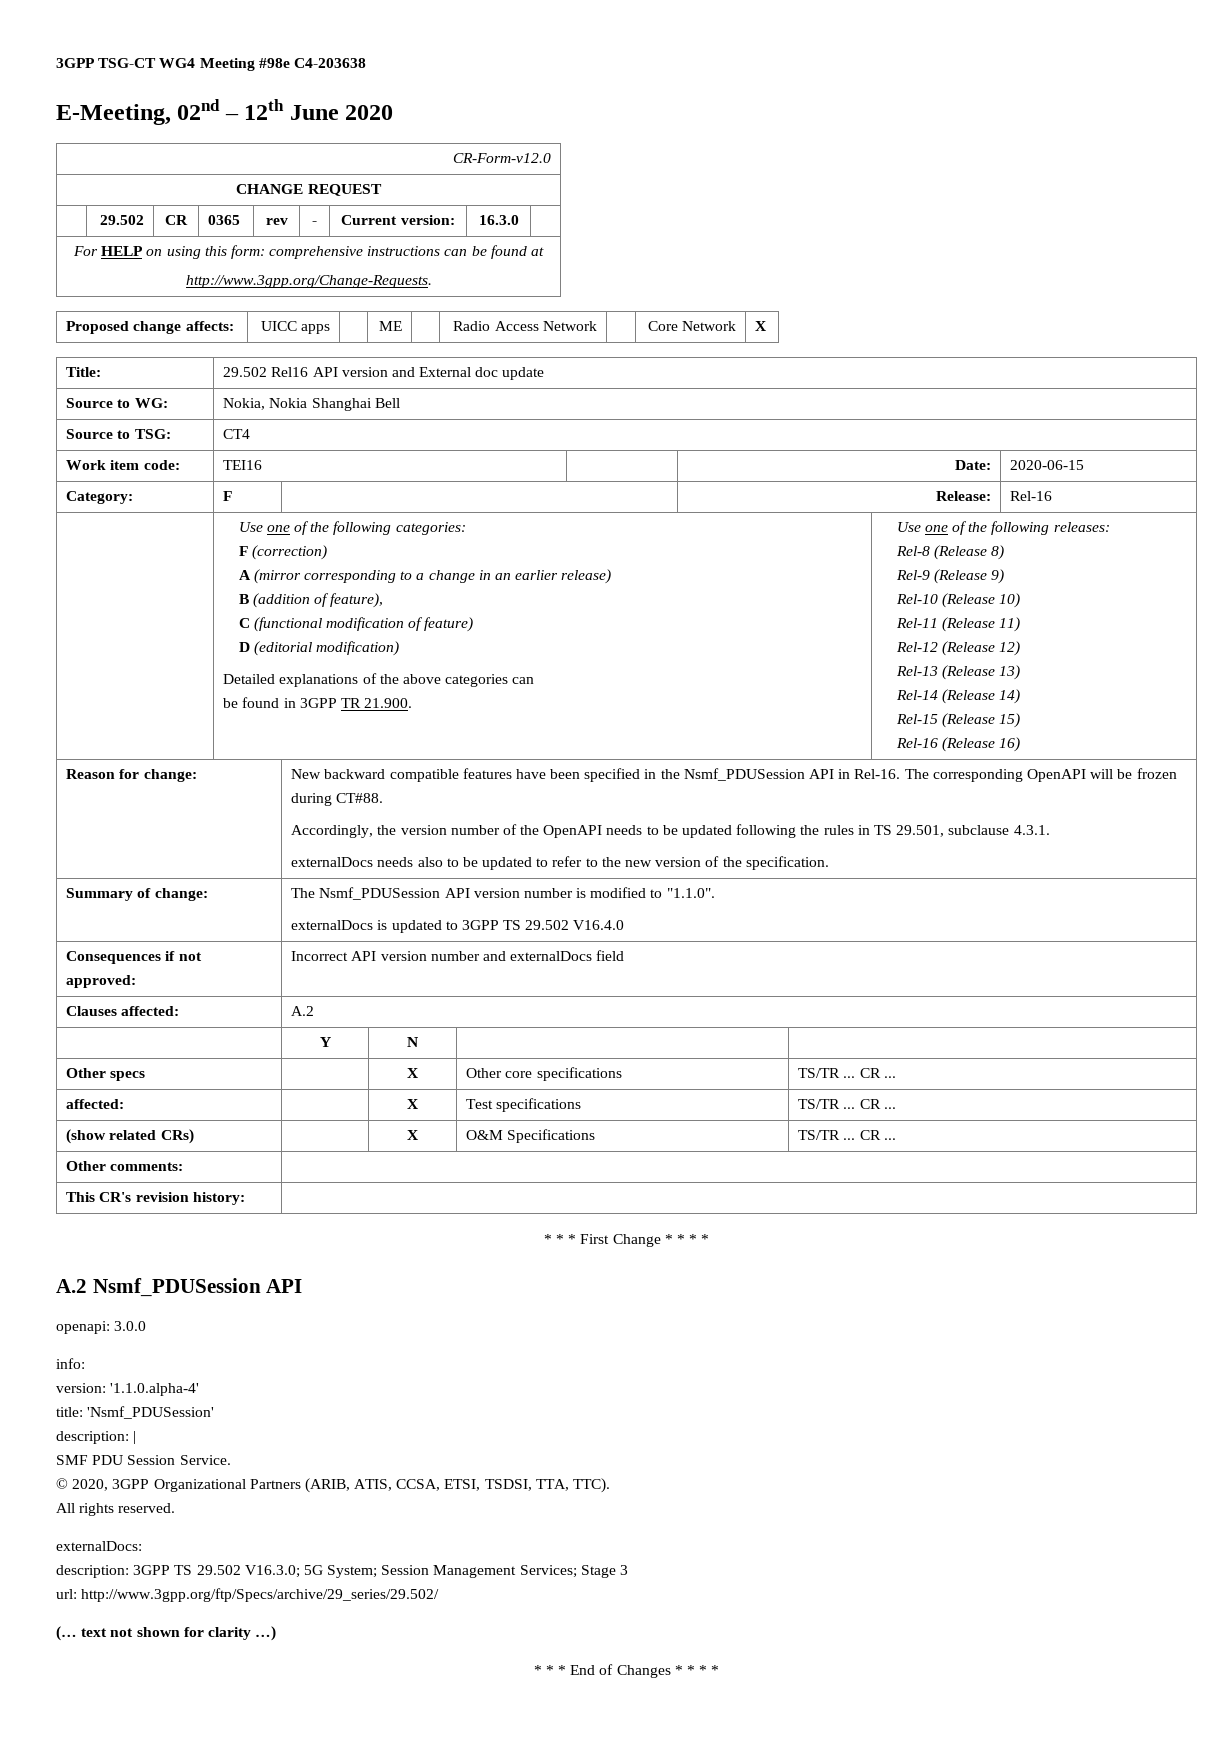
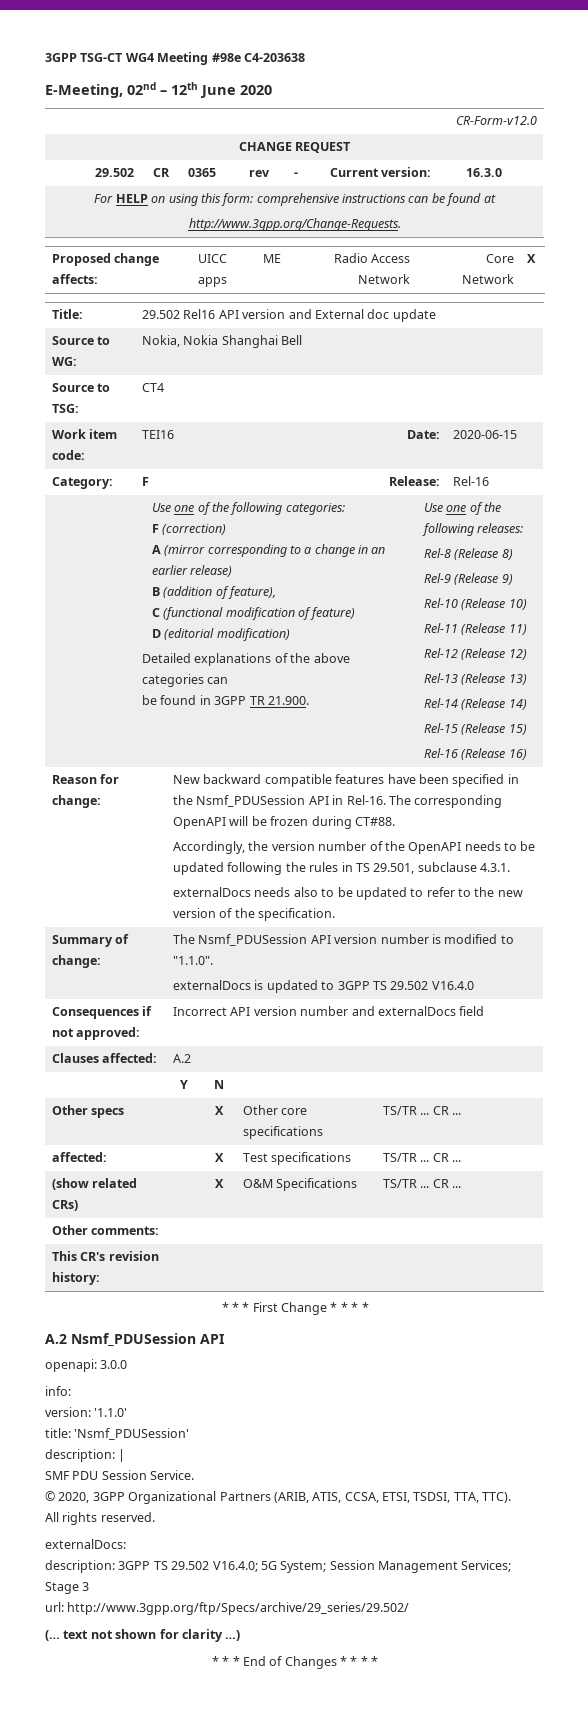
- version: '1.1.0.alpha-4'
+ version: '1.1.0'
- description: 3GPP TS 29.502 V16.3.0; 5G System; Session Management Services; Stage 3
+ description: 3GPP TS 29.502 V16.4.0; 5G System; Session Management Services; Stage 3

